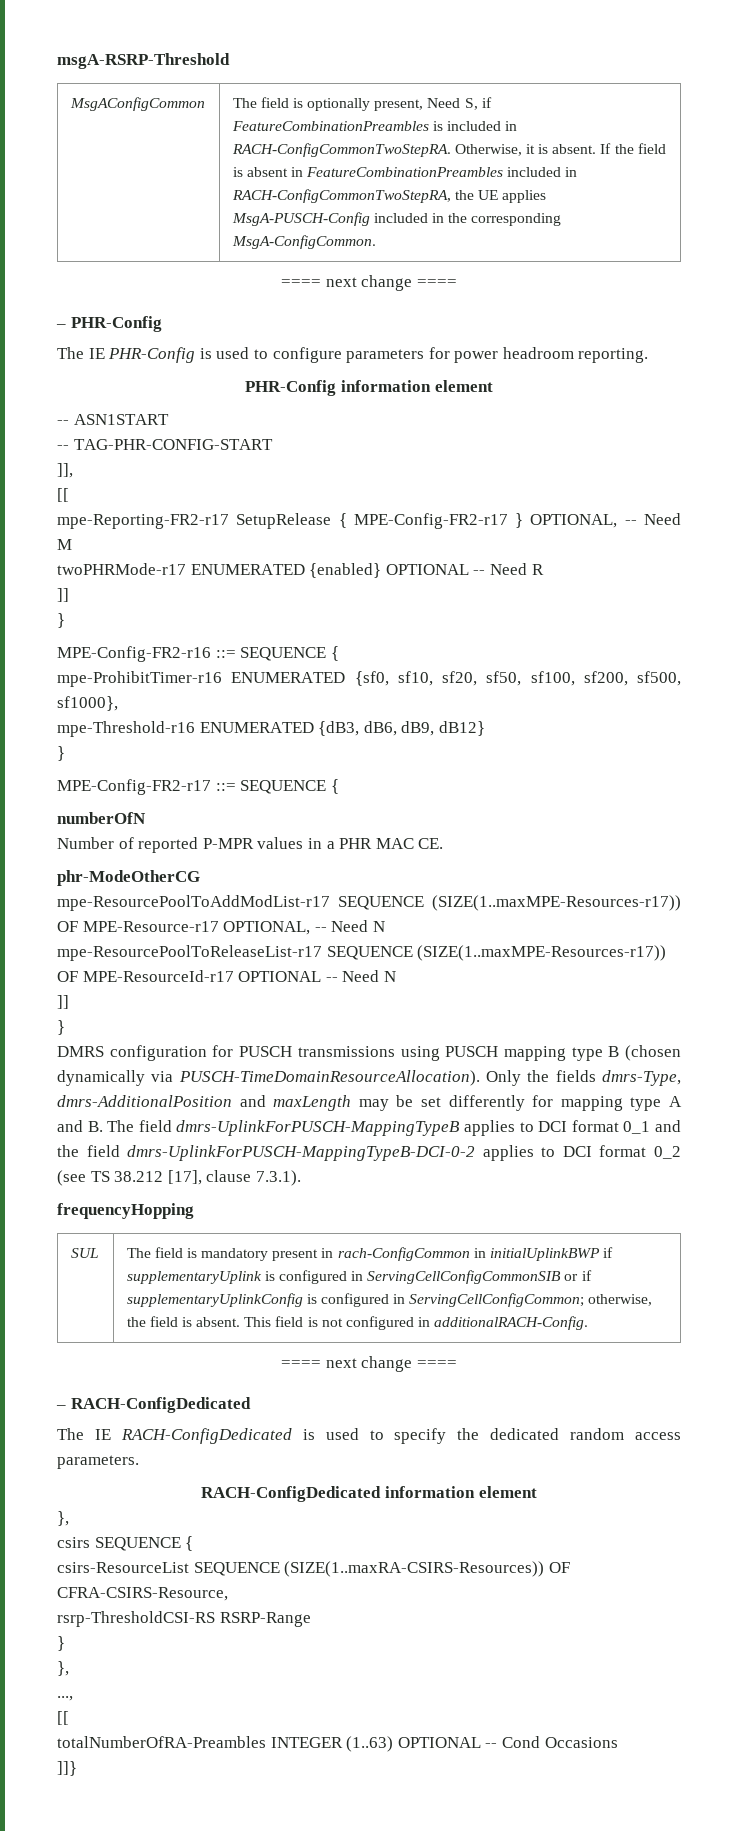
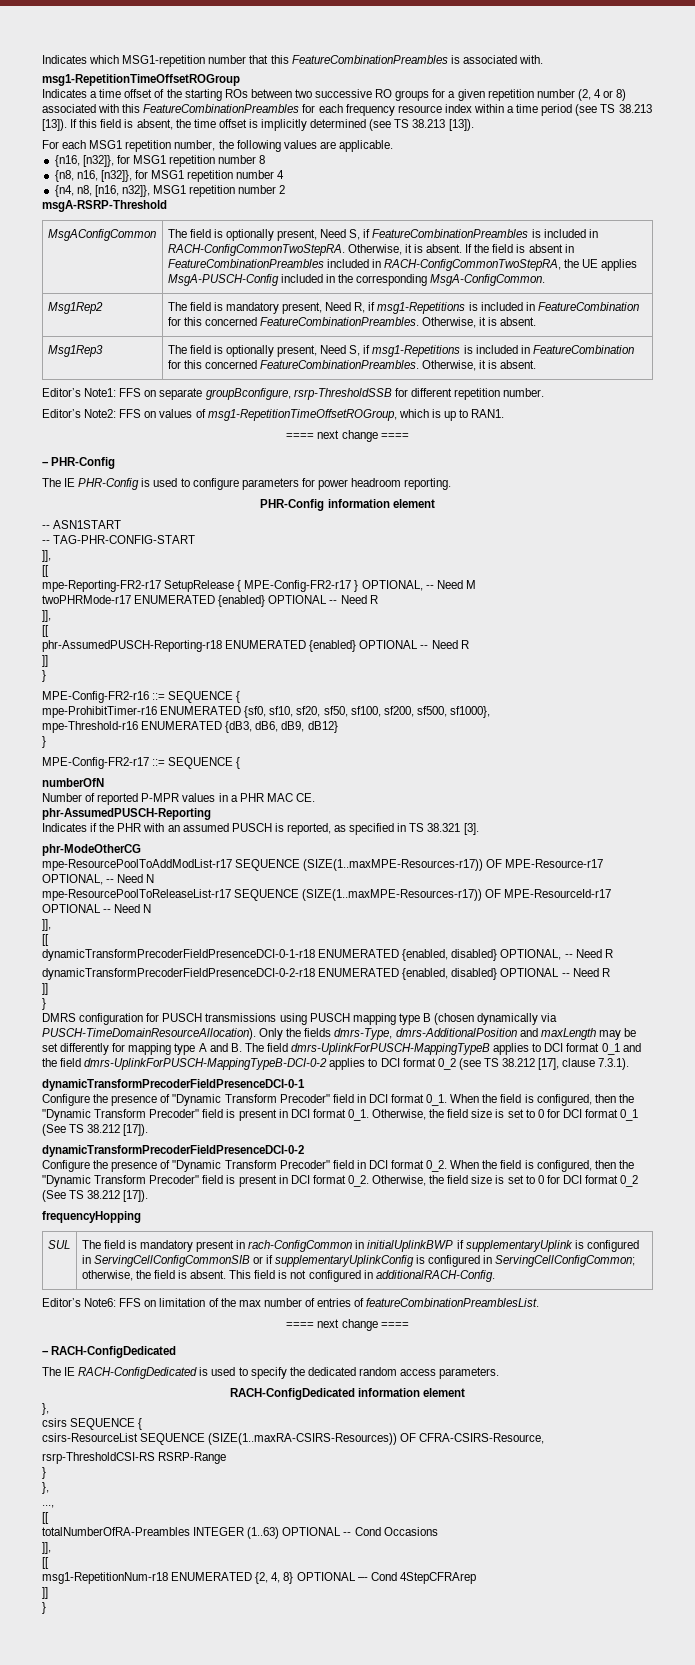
+ Indicates which MSG1-repetition number that this FeatureCombinationPreambles is associated with.
+ msg1-RepetitionTimeOffsetROGroup
+ Indicates a time offset of the starting ROs between two successive RO groups for a given repetition number (2, 4 or 8) associated with this FeatureCombinationPreambles for each frequency resource index within a time period (see TS 38.213 [13]). If this field is absent, the time offset is implicitly determined (see TS 38.213 [13]).
+ For each MSG1 repetition number, the following values are applicable.
+ {n16, [n32]}, for MSG1 repetition number 8
+ {n8, n16, [n32]}, for MSG1 repetition number 4
+ {n4, n8, [n16, n32]}, MSG1 repetition number 2
+ Msg1Rep2 | The field is mandatory present, Need R, if msg1-Repetitions is included in FeatureCombination for this concerned FeatureCombinationPreambles. Otherwise, it is absent.
+ Msg1Rep3 | The field is optionally present, Need S, if msg1-Repetitions is included in FeatureCombination for this concerned FeatureCombinationPreambles. Otherwise, it is absent.
+ Editor’s Note1: FFS on separate groupBconfigure, rsrp-ThresholdSSB for different repetition number.
+ Editor’s Note2: FFS on values of msg1-RepetitionTimeOffsetROGroup, which is up to RAN1.
  twoPHRMode-r17 ENUMERATED {enabled} OPTIONAL -- Need R
+ ]],
+ [[
+ phr-AssumedPUSCH-Reporting-r18 ENUMERATED {enabled} OPTIONAL -- Need R
+ phr-AssumedPUSCH-Reporting
+ Indicates if the PHR with an assumed PUSCH is reported, as specified in TS 38.321 [3].
  mpe-ResourcePoolToReleaseList-r17 SEQUENCE (SIZE(1..maxMPE-Resources-r17)) OF MPE-ResourceId-r17 OPTIONAL -- Need N
+ ]],
+ [[
+ dynamicTransformPrecoderFieldPresenceDCI-0-1-r18 ENUMERATED {enabled, disabled} OPTIONAL, -- Need R
+ dynamicTransformPrecoderFieldPresenceDCI-0-2-r18 ENUMERATED {enabled, disabled} OPTIONAL -- Need R
+ dynamicTransformPrecoderFieldPresenceDCI-0-1
+ Configure the presence of "Dynamic Transform Precoder" field in DCI format 0_1. When the field is configured, then the "Dynamic Transform Precoder" field is present in DCI format 0_1. Otherwise, the field size is set to 0 for DCI format 0_1 (See TS 38.212 [17]).
+ dynamicTransformPrecoderFieldPresenceDCI-0-2
+ Configure the presence of "Dynamic Transform Precoder" field in DCI format 0_2. When the field is configured, then the "Dynamic Transform Precoder" field is present in DCI format 0_2. Otherwise, the field size is set to 0 for DCI format 0_2 (See TS 38.212 [17]).
+ Editor’s Note6: FFS on limitation of the max number of entries of featureCombinationPreamblesList.
  totalNumberOfRA-Preambles INTEGER (1..63) OPTIONAL -- Cond Occasions
- ]]}
+ ]],
+ [[
+ msg1-RepetitionNum-r18 ENUMERATED {2, 4, 8} OPTIONAL –- Cond 4StepCFRArep
+ ]]
+ }

